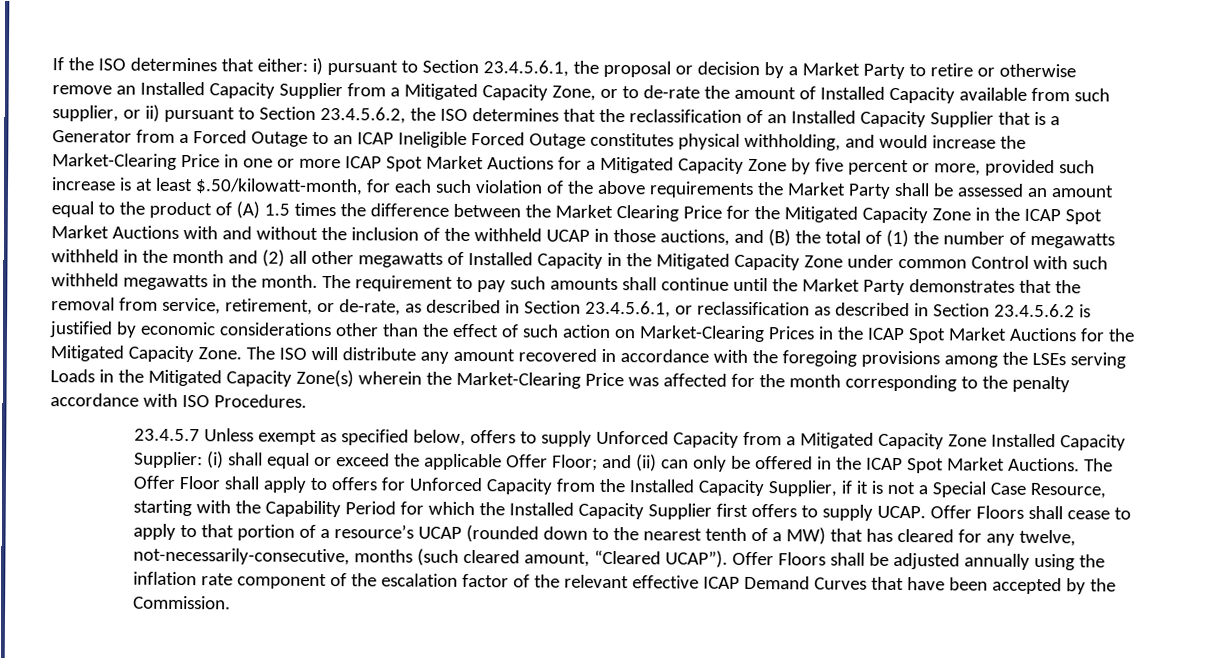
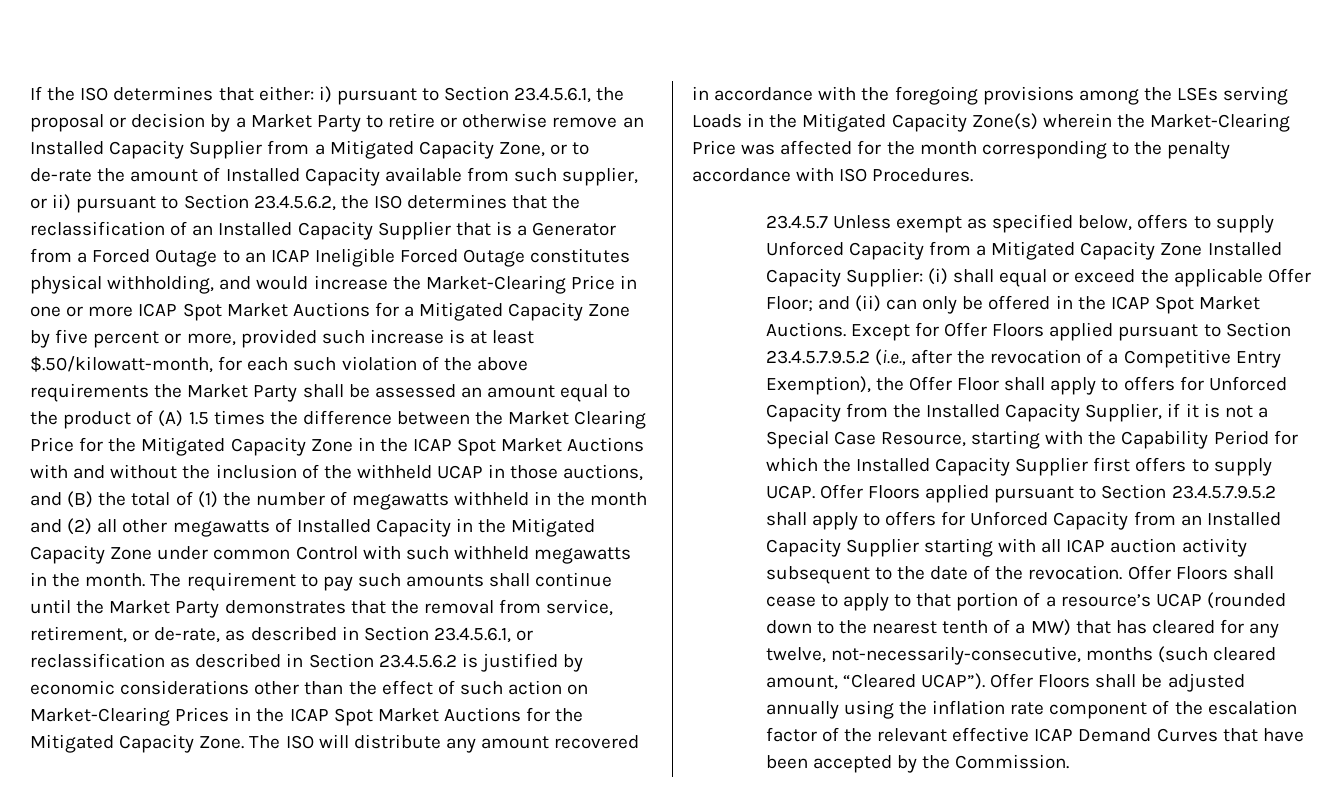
- The Offer Floor shall apply to offers for Unforced Capacity from the Installed Capacity Supplier, if it is not a Special Case Resource, starting with the Capability Period for which the Installed Capacity Supplier first offers to supply UCAP.
+ Except for Offer Floors applied pursuant to Section 23.4.5.7.9.5.2 (i.e., after the revocation of a Competitive Entry Exemption), the Offer Floor shall apply to offers for Unforced Capacity from the Installed Capacity Supplier, if it is not a Special Case Resource, starting with the Capability Period for which the Installed Capacity Supplier first offers to supply UCAP.
- Offer Floors shall cease to apply to that portion of a resource’s UCAP (rounded down to the nearest tenth of a MW) that has cleared for any twelve, not-necessarily-consecutive, months (such cleared amount, “Cleared UCAP”).
+ Offer Floors applied pursuant to Section 23.4.5.7.9.5.2 shall apply to offers for Unforced Capacity from an Installed Capacity Supplier starting with all ICAP auction activity subsequent to the date of the revocation. Offer Floors shall cease to apply to that portion of a resource’s UCAP (rounded down to the nearest tenth of a MW) that has cleared for any twelve, not-necessarily-consecutive, months (such cleared amount, “Cleared UCAP”).

